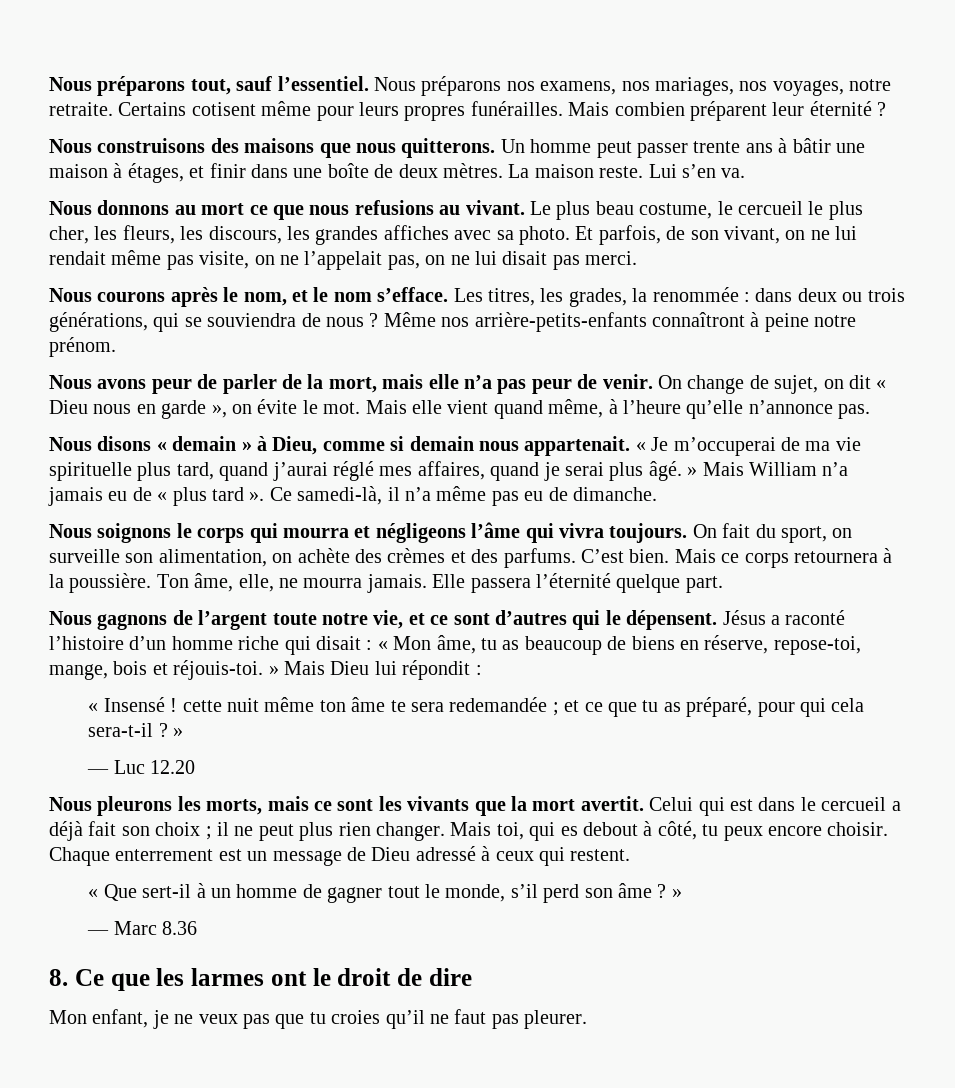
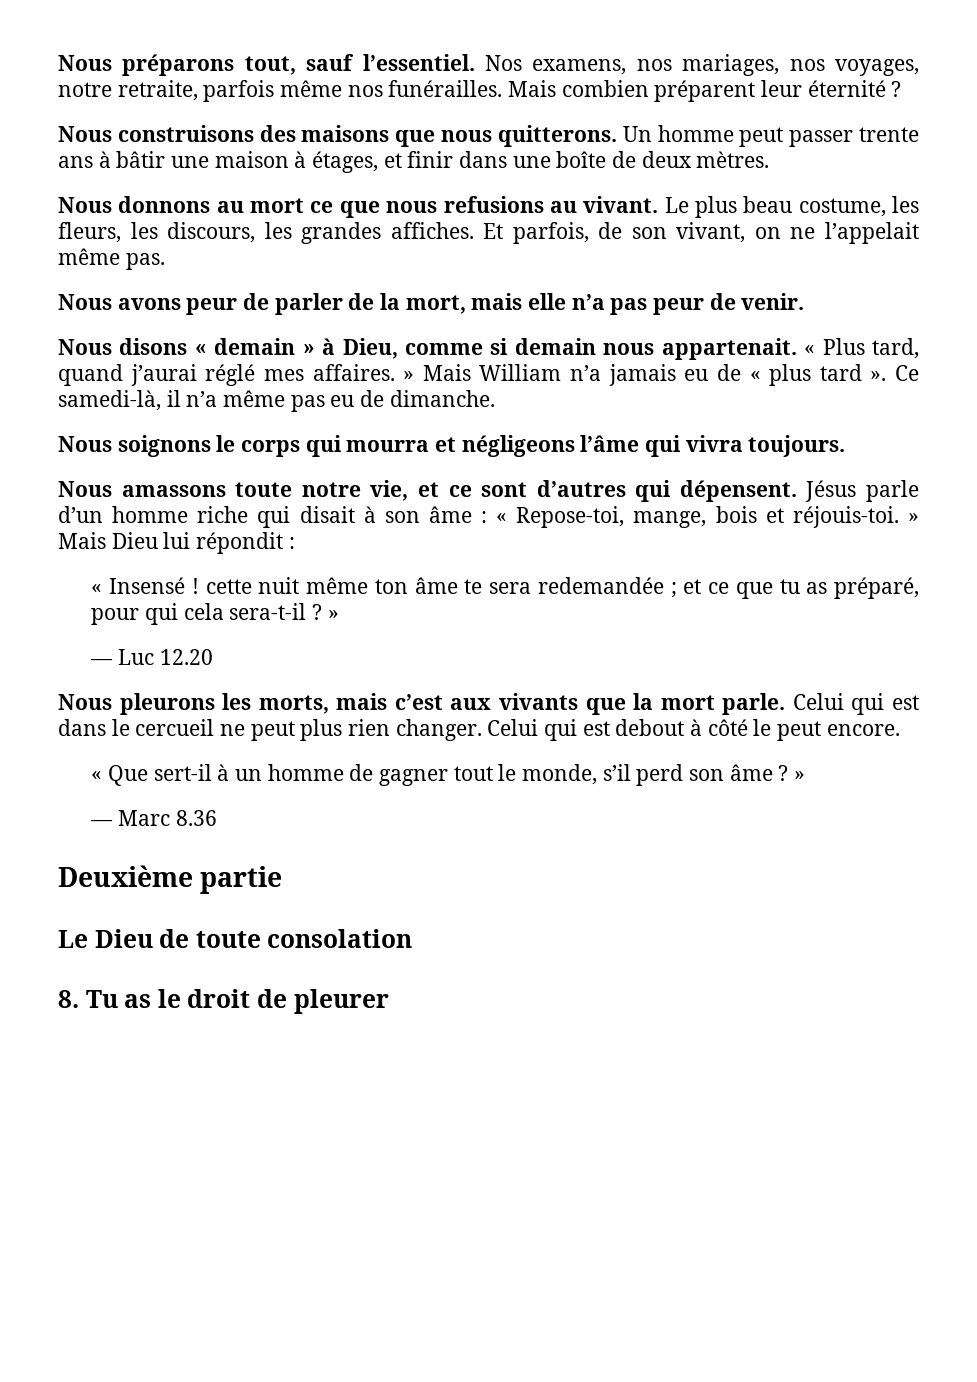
- Nous préparons nos examens, nos mariages, nos voyages, notre retraite. Certains cotisent même pour leurs propres funérailles.
+ Nos examens, nos mariages, nos voyages, notre retraite, parfois même nos funérailles.
- La maison reste. Lui s’en va.
- Le plus beau costume, le cercueil le plus cher, les fleurs, les discours, les grandes affiches avec sa photo.
+ Le plus beau costume, les fleurs, les discours, les grandes affiches.
- Et parfois, de son vivant, on ne lui rendait même pas visite, on ne l’appelait pas, on ne lui disait pas merci.
- Nous courons après le nom, et le nom s’efface. Les titres, les grades, la renommée : dans deux ou trois générations, qui se souviendra de nous ? Même nos arrière-petits-enfants connaîtront à peine notre prénom.
+ Et parfois, de son vivant, on ne l’appelait même pas.
- On change de sujet, on dit « Dieu nous en garde », on évite le mot. Mais elle vient quand même, à l’heure qu’elle n’annonce pas.
- « Je m’occuperai de ma vie spirituelle plus tard, quand j’aurai réglé mes affaires, quand je serai plus âgé. » Mais William n’a jamais eu de « plus tard ».
+ « Plus tard, quand j’aurai réglé mes affaires. » Mais William n’a jamais eu de « plus tard ».
- Nous soignons le corps qui mourra et négligeons l’âme qui vivra toujours. On fait du sport, on surveille son alimentation, on achète des crèmes et des parfums. C’est bien. Mais ce corps retournera à la poussière. Ton âme, elle, ne mourra jamais. Elle passera l’éternité quelque part.
- Nous gagnons de l’argent toute notre vie, et ce sont d’autres qui le dépensent.
+ Nous soignons le corps qui mourra et négligeons l’âme qui vivra toujours.
+ Nous amassons toute notre vie, et ce sont d’autres qui dépensent.
- Jésus a raconté l’histoire d’un homme riche qui disait : « Mon âme, tu as beaucoup de biens en réserve, repose-toi, mange, bois et réjouis-toi. » Mais Dieu lui répondit :
+ Jésus parle d’un homme riche qui disait à son âme : « Repose-toi, mange, bois et réjouis-toi. » Mais Dieu lui répondit :
- Nous pleurons les morts, mais ce sont les vivants que la mort avertit.
+ Nous pleurons les morts, mais c’est aux vivants que la mort parle.
- Celui qui est dans le cercueil a déjà fait son choix ; il ne peut plus rien changer.
+ Celui qui est dans le cercueil ne peut plus rien changer.
- Mais toi, qui es debout à côté, tu peux encore choisir. Chaque enterrement est un message de Dieu adressé à ceux qui restent.
+ Celui qui est debout à côté le peut encore.
- 8. Ce que les larmes ont le droit de dire
- Mon enfant, je ne veux pas que tu croies qu’il ne faut pas pleurer.
+ Deuxième partie
+ Le Dieu de toute consolation
+ 8. Tu as le droit de pleurer

